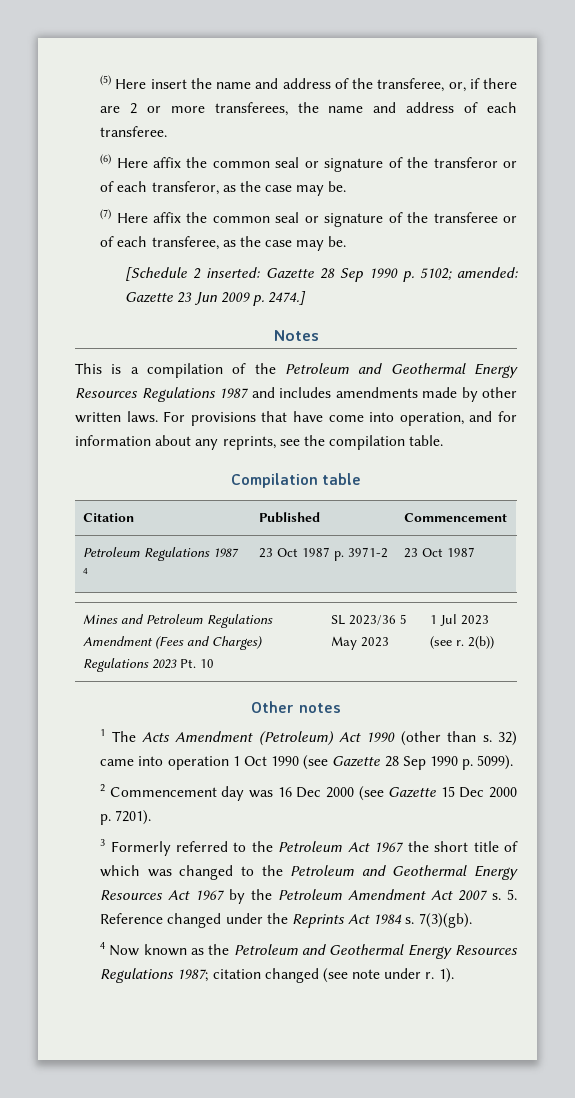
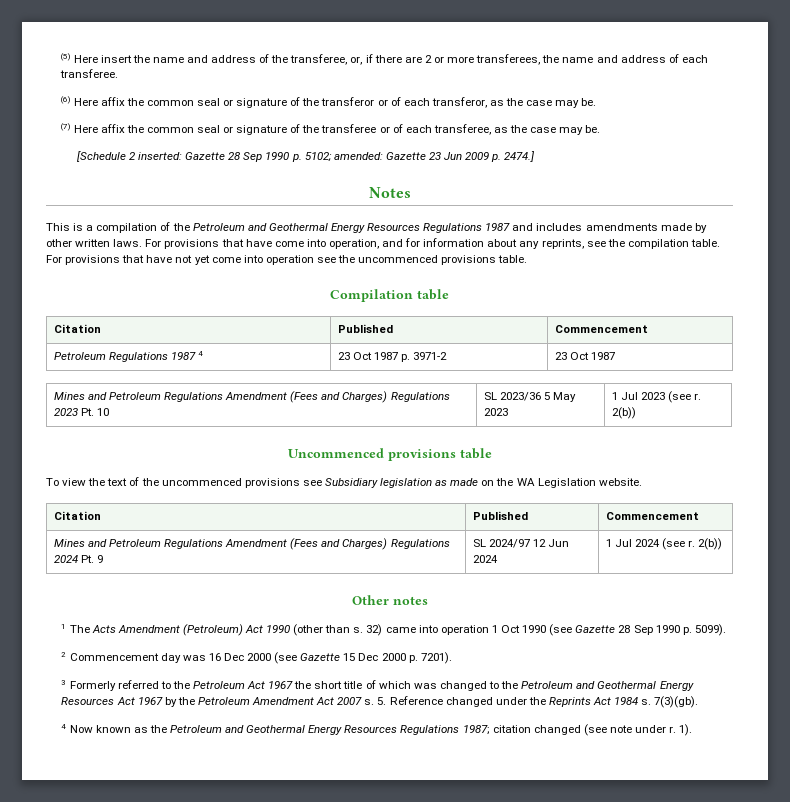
+ For provisions that have not yet come into operation see the uncommenced provisions table.
+ Uncommenced provisions table
+ To view the text of the uncommenced provisions see Subsidiary legislation as made on the WA Legislation website.
+ Citation | Published | Commencement
+ Mines and Petroleum Regulations Amendment (Fees and Charges) Regulations 2024 Pt. 9 | SL 2024/97 12 Jun 2024 | 1 Jul 2024 (see r. 2(b))

